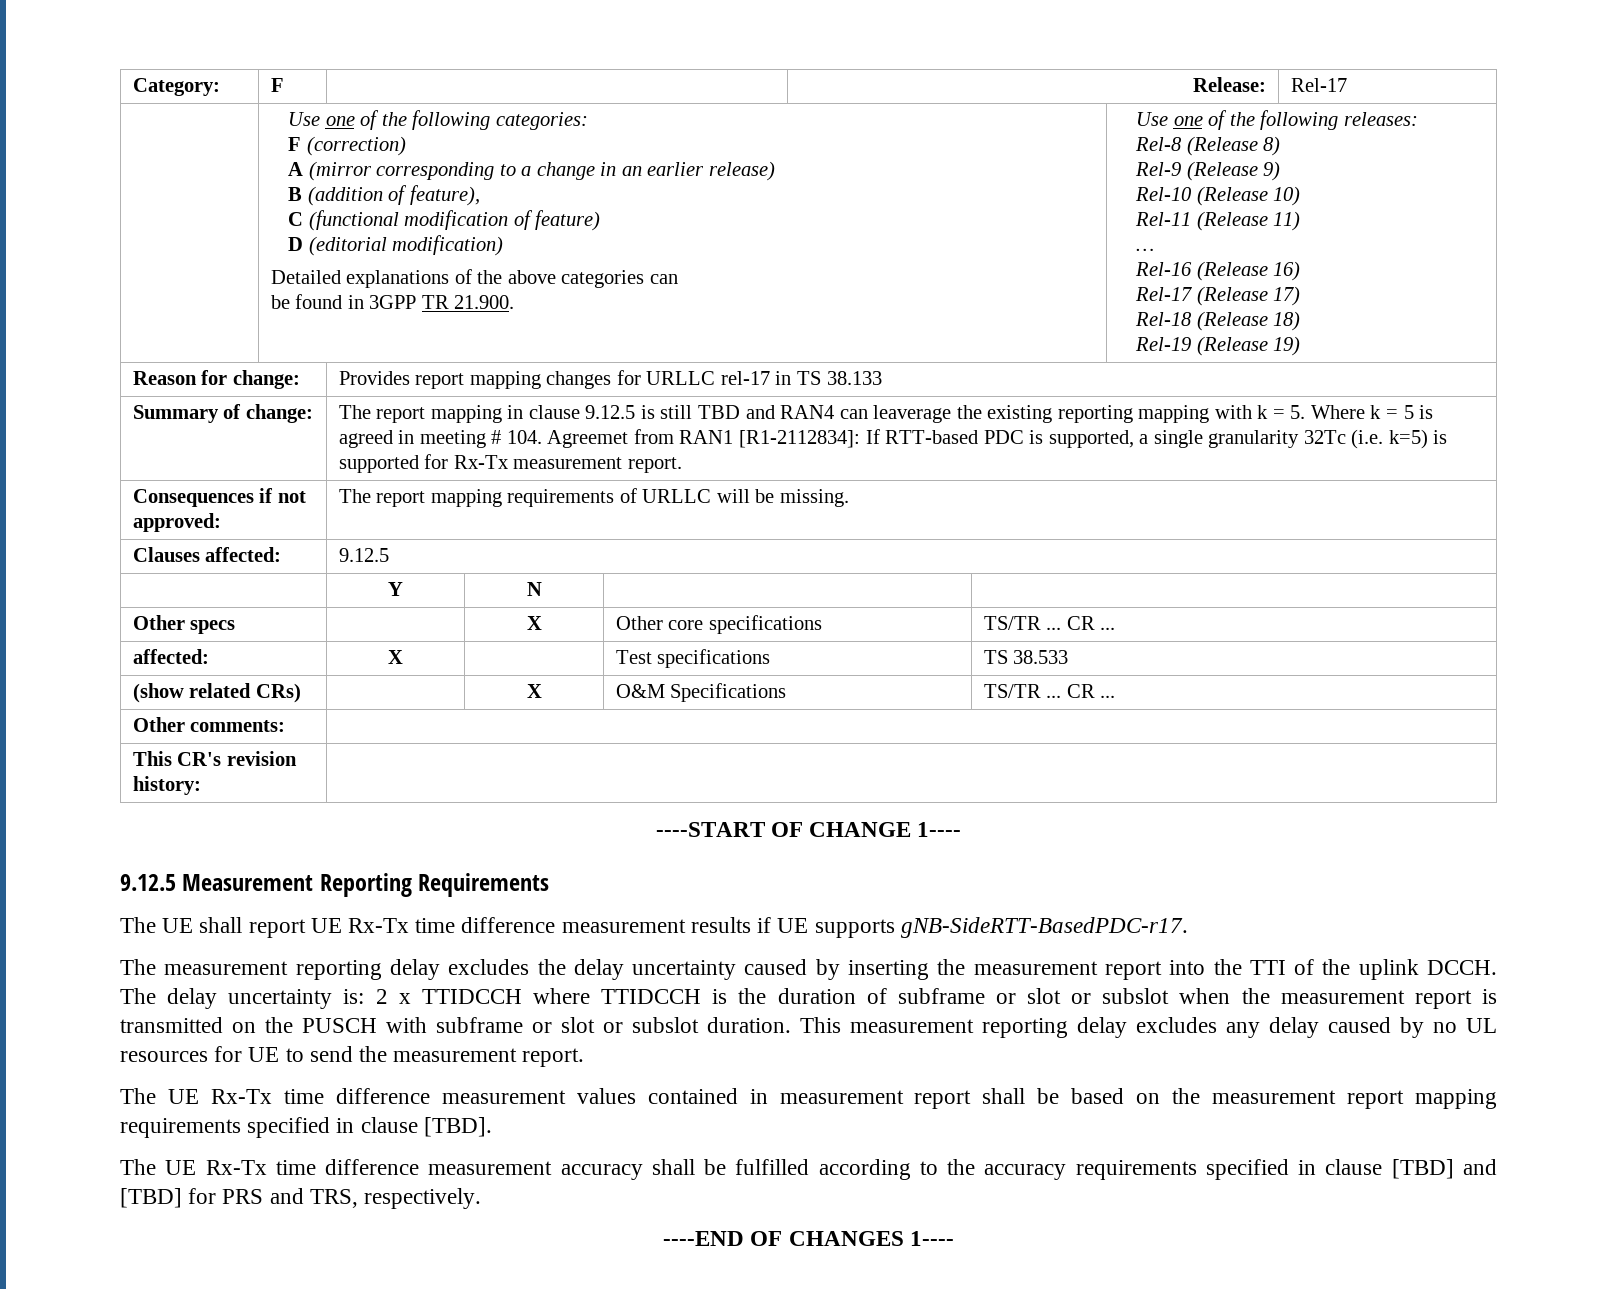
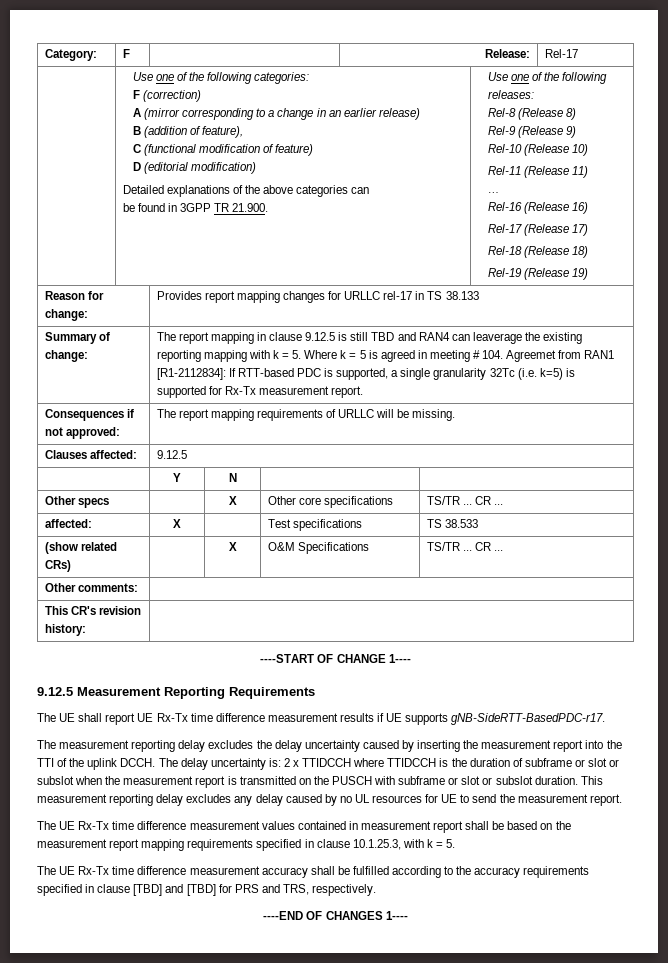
- The UE Rx-Tx time difference measurement values contained in measurement report shall be based on the measurement report mapping requirements specified in clause [TBD].
+ The UE Rx-Tx time difference measurement values contained in measurement report shall be based on the measurement report mapping requirements specified in clause 10.1.25.3, with k = 5.

